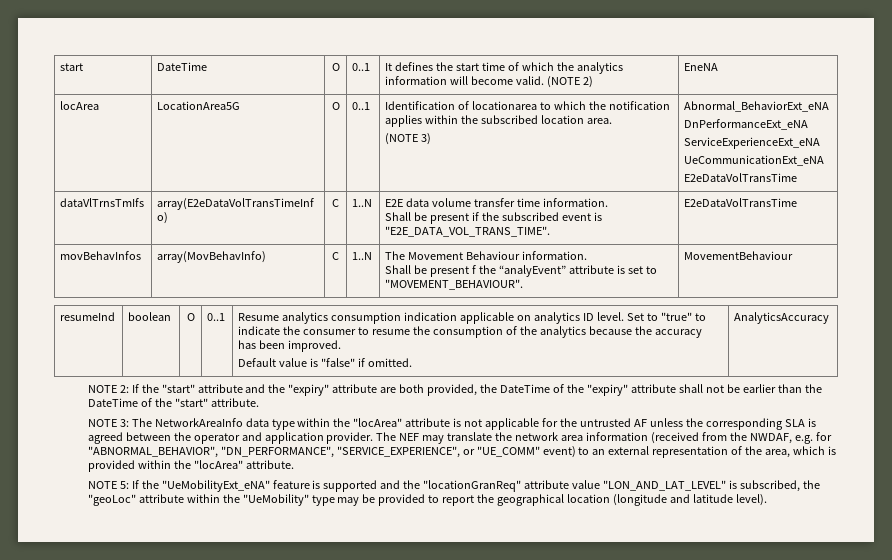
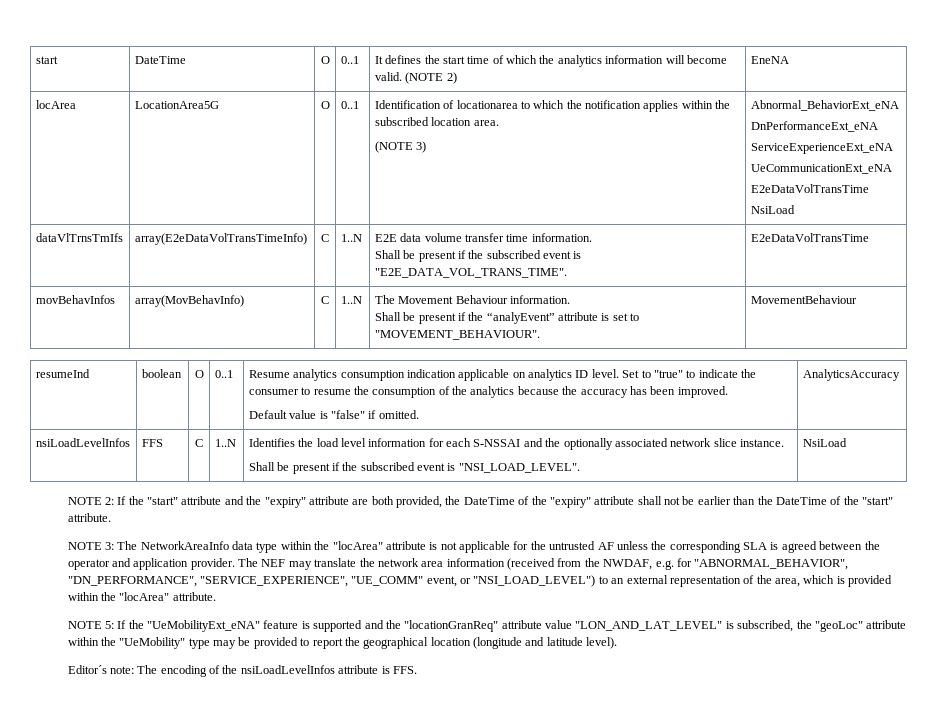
  locArea | LocationArea5G | O | 0..1 | Identification of locationarea to which the notification applies within the subscribed location area.
  (NOTE 3) | Abnormal_BehaviorExt_eNA
  DnPerformanceExt_eNA
  ServiceExperienceExt_eNA
  UeCommunicationExt_eNA
  E2eDataVolTransTime
+ NsiLoad
  movBehavInfos | array(MovBehavInfo) | C | 1..N | The Movement Behaviour information.
- Shall be present f the “analyEvent” attribute is set to "MOVEMENT_BEHAVIOUR". | MovementBehaviour
+ Shall be present if the “analyEvent” attribute is set to "MOVEMENT_BEHAVIOUR". | MovementBehaviour
+ nsiLoadLevelInfos | FFS | C | 1..N | Identifies the load level information for each S-NSSAI and the optionally associated network slice instance.
+ Shall be present if the subscribed event is "NSI_LOAD_LEVEL". | NsiLoad
- The NEF may translate the network area information (received from the NWDAF, e.g. for "ABNORMAL_BEHAVIOR", "DN_PERFORMANCE", "SERVICE_EXPERIENCE", or "UE_COMM" event) to an external representation of the area, which is provided within the "locArea" attribute.
+ The NEF may translate the network area information (received from the NWDAF, e.g. for "ABNORMAL_BEHAVIOR", "DN_PERFORMANCE", "SERVICE_EXPERIENCE", "UE_COMM" event, or "NSI_LOAD_LEVEL") to an external representation of the area, which is provided within the "locArea" attribute.
+ Editor´s note: The encoding of the nsiLoadLevelInfos attribute is FFS.

